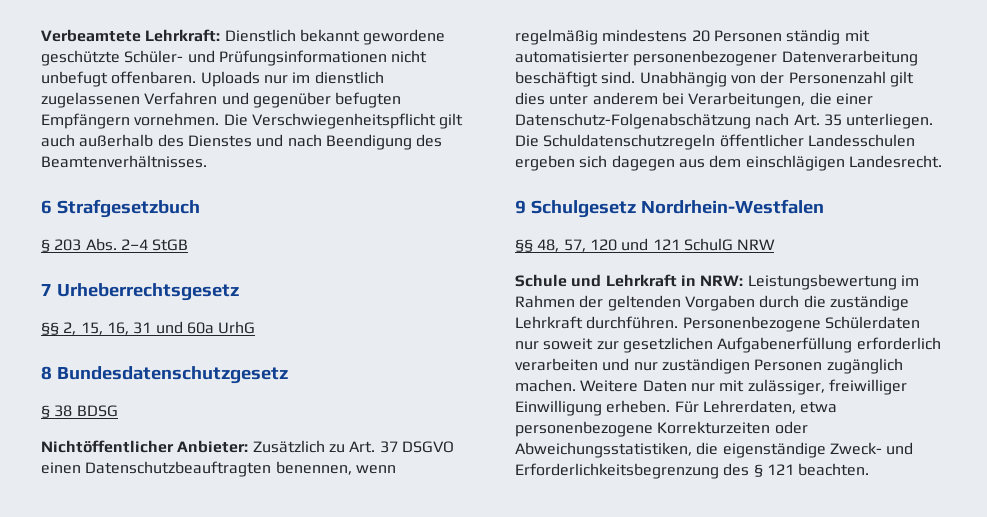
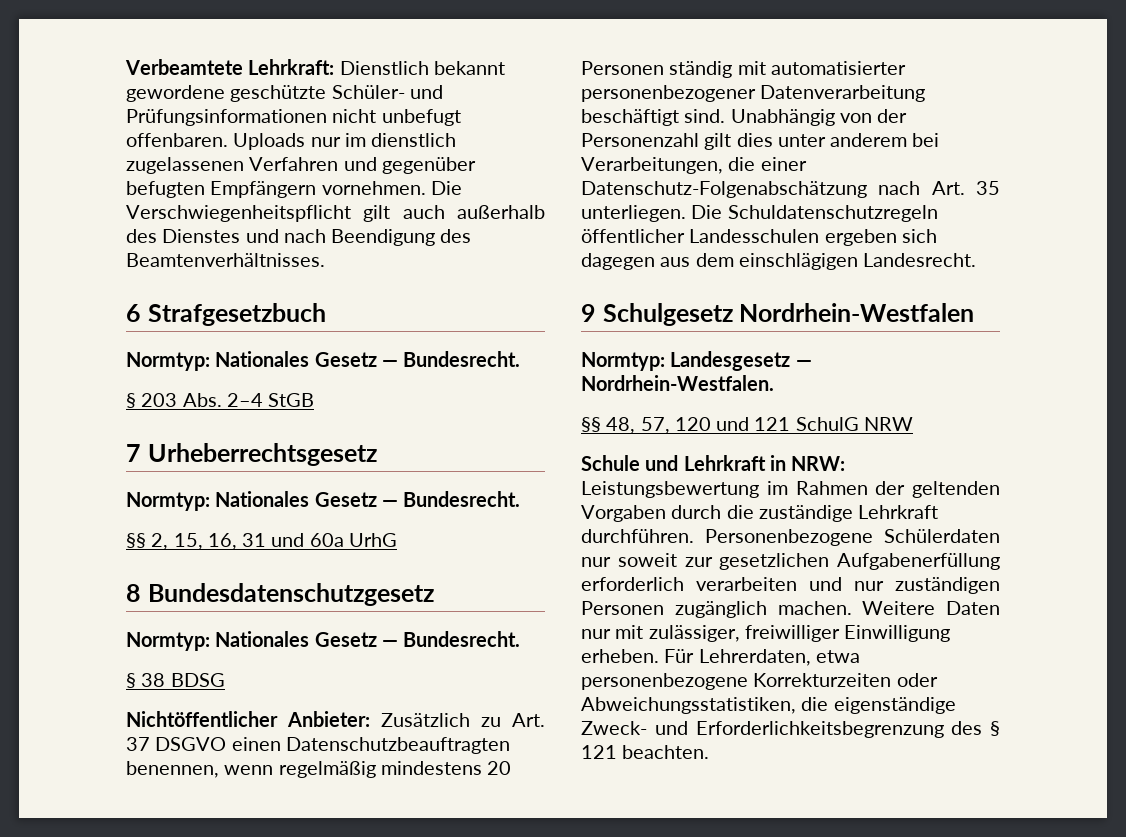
  6 Strafgesetzbuch
+ Normtyp: Nationales Gesetz — Bundesrecht.
  7 Urheberrechtsgesetz
+ Normtyp: Nationales Gesetz — Bundesrecht.
  8 Bundesdatenschutzgesetz
+ Normtyp: Nationales Gesetz — Bundesrecht.
+ Normtyp: Landesgesetz — Nordrhein-Westfalen.

